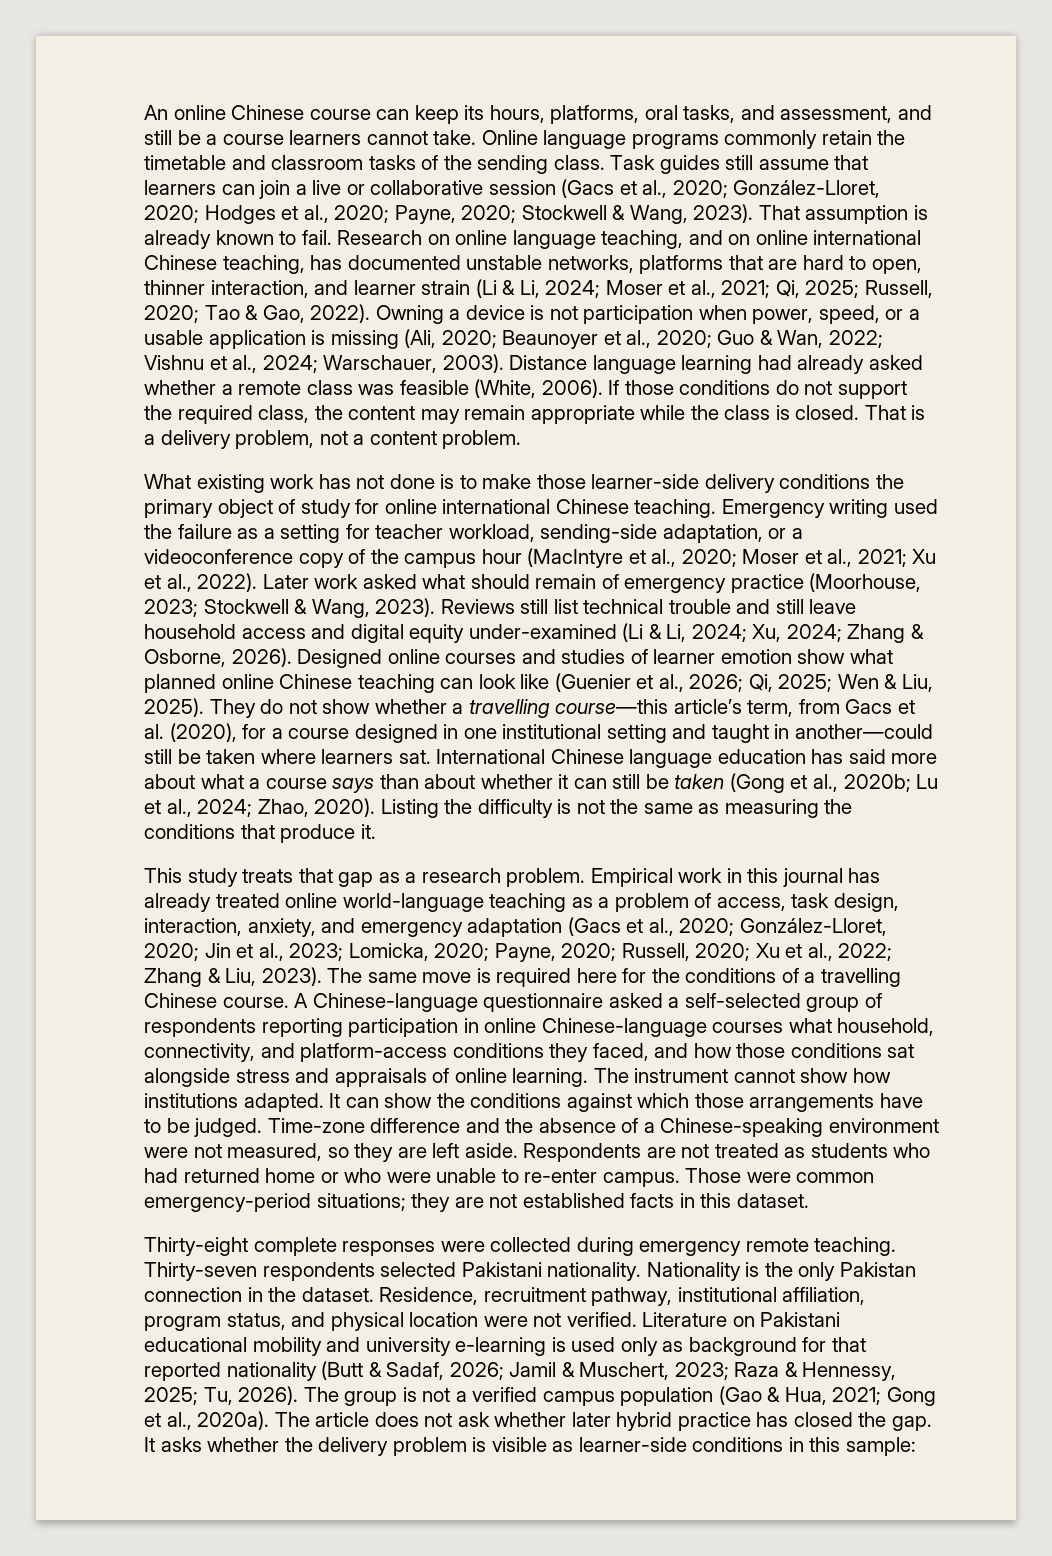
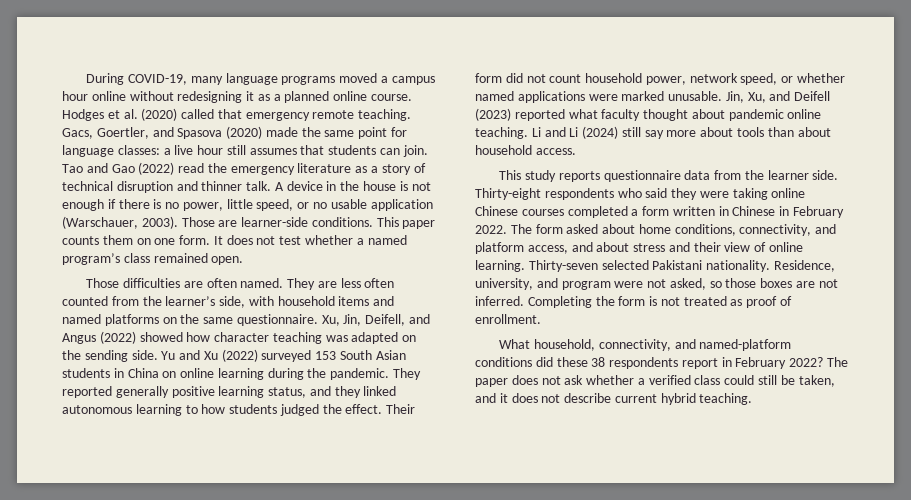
- An online Chinese course can keep its hours, platforms, oral tasks, and assessment, and still be a course learners cannot take. Online language programs commonly retain the timetable and classroom tasks of the sending class. Task guides still assume that learners can join a live or collaborative session (Gacs et al., 2020; González-Lloret, 2020; Hodges et al., 2020; Payne, 2020; Stockwell & Wang, 2023). That assumption is already known to fail. Research on online language teaching, and on online international Chinese teaching, has documented unstable networks, platforms that are hard to open, thinner interaction, and learner strain (Li & Li, 2024; Moser et al., 2021; Qi, 2025; Russell, 2020; Tao & Gao, 2022). Owning a device is not participation when power, speed, or a usable application is missing (Ali, 2020; Beaunoyer et al., 2020; Guo & Wan, 2022; Vishnu et al., 2024; Warschauer, 2003). Distance language learning had already asked whether a remote class was feasible (White, 2006). If those conditions do not support the required class, the content may remain appropriate while the class is closed. That is a delivery problem, not a content problem.
- What existing work has not done is to make those learner-side delivery conditions the primary object of study for online international Chinese teaching. Emergency writing used the failure as a setting for teacher workload, sending-side adaptation, or a videoconference copy of the campus hour (MacIntyre et al., 2020; Moser et al., 2021; Xu et al., 2022). Later work asked what should remain of emergency practice (Moorhouse, 2023; Stockwell & Wang, 2023). Reviews still list technical trouble and still leave household access and digital equity under-examined (Li & Li, 2024; Xu, 2024; Zhang & Osborne, 2026). Designed online courses and studies of learner emotion show what planned online Chinese teaching can look like (Guenier et al., 2026; Qi, 2025; Wen & Liu, 2025). They do not show whether a travelling course—this article’s term, from Gacs et al. (2020), for a course designed in one institutional setting and taught in another—could still be taken where learners sat. International Chinese language education has said more about what a course says than about whether it can still be taken (Gong et al., 2020b; Lu et al., 2024; Zhao, 2020). Listing the difficulty is not the same as measuring the conditions that produce it.
- This study treats that gap as a research problem. Empirical work in this journal has already treated online world-language teaching as a problem of access, task design, interaction, anxiety, and emergency adaptation (Gacs et al., 2020; González-Lloret, 2020; Jin et al., 2023; Lomicka, 2020; Payne, 2020; Russell, 2020; Xu et al., 2022; Zhang & Liu, 2023). The same move is required here for the conditions of a travelling Chinese course. A Chinese-language questionnaire asked a self-selected group of respondents reporting participation in online Chinese-language courses what household, connectivity, and platform-access conditions they faced, and how those conditions sat alongside stress and appraisals of online learning. The instrument cannot show how institutions adapted. It can show the conditions against which those arrangements have to be judged. Time-zone difference and the absence of a Chinese-speaking environment were not measured, so they are left aside. Respondents are not treated as students who had returned home or who were unable to re-enter campus. Those were common emergency-period situations; they are not established facts in this dataset.
- Thirty-eight complete responses were collected during emergency remote teaching. Thirty-seven respondents selected Pakistani nationality. Nationality is the only Pakistan connection in the dataset. Residence, recruitment pathway, institutional affiliation, program status, and physical location were not verified. Literature on Pakistani educational mobility and university e-learning is used only as background for that reported nationality (Butt & Sadaf, 2026; Jamil & Muschert, 2023; Raza & Hennessy, 2025; Tu, 2026). The group is not a verified campus population (Gao & Hua, 2021; Gong et al., 2020a). The article does not ask whether later hybrid practice has closed the gap. It asks whether the delivery problem is visible as learner-side conditions in this sample:
+ During COVID-19, many language programs moved a campus hour online without redesigning it as a planned online course. Hodges et al. (2020) called that emergency remote teaching. Gacs, Goertler, and Spasova (2020) made the same point for language classes: a live hour still assumes that students can join. Tao and Gao (2022) read the emergency literature as a story of technical disruption and thinner talk. A device in the house is not enough if there is no power, little speed, or no usable application (Warschauer, 2003). Those are learner-side conditions. This paper counts them on one form. It does not test whether a named program’s class remained open.
+ Those difficulties are often named. They are less often counted from the learner’s side, with household items and named platforms on the same questionnaire. Xu, Jin, Deifell, and Angus (2022) showed how character teaching was adapted on the sending side. Yu and Xu (2022) surveyed 153 South Asian students in China on online learning during the pandemic. They reported generally positive learning status, and they linked autonomous learning to how students judged the effect. Their form did not count household power, network speed, or whether named applications were marked unusable. Jin, Xu, and Deifell (2023) reported what faculty thought about pandemic online teaching. Li and Li (2024) still say more about tools than about household access.
+ This study reports questionnaire data from the learner side. Thirty-eight respondents who said they were taking online Chinese courses completed a form written in Chinese in February 2022. The form asked about home conditions, connectivity, and platform access, and about stress and their view of online learning. Thirty-seven selected Pakistani nationality. Residence, university, and program were not asked, so those boxes are not inferred. Completing the form is not treated as proof of enrollment.
+ What household, connectivity, and named-platform conditions did these 38 respondents report in February 2022? The paper does not ask whether a verified class could still be taken, and it does not describe current hybrid teaching.

